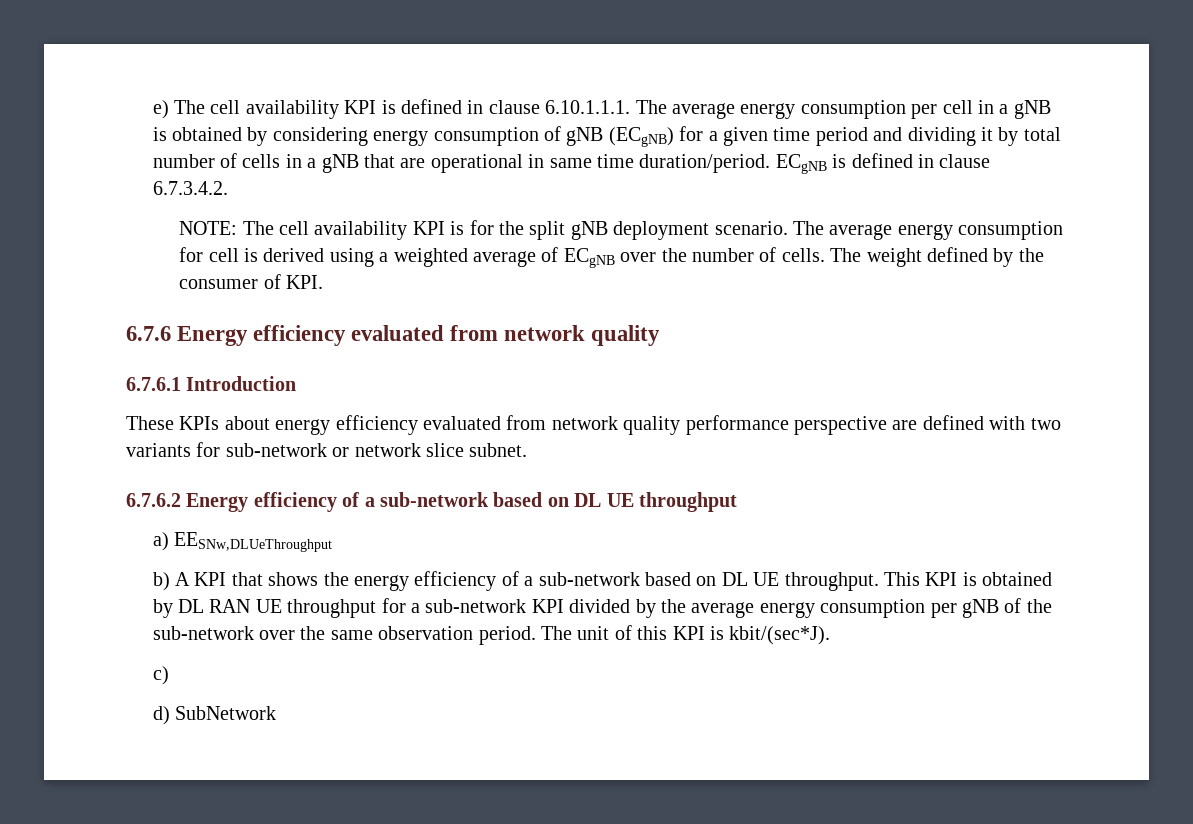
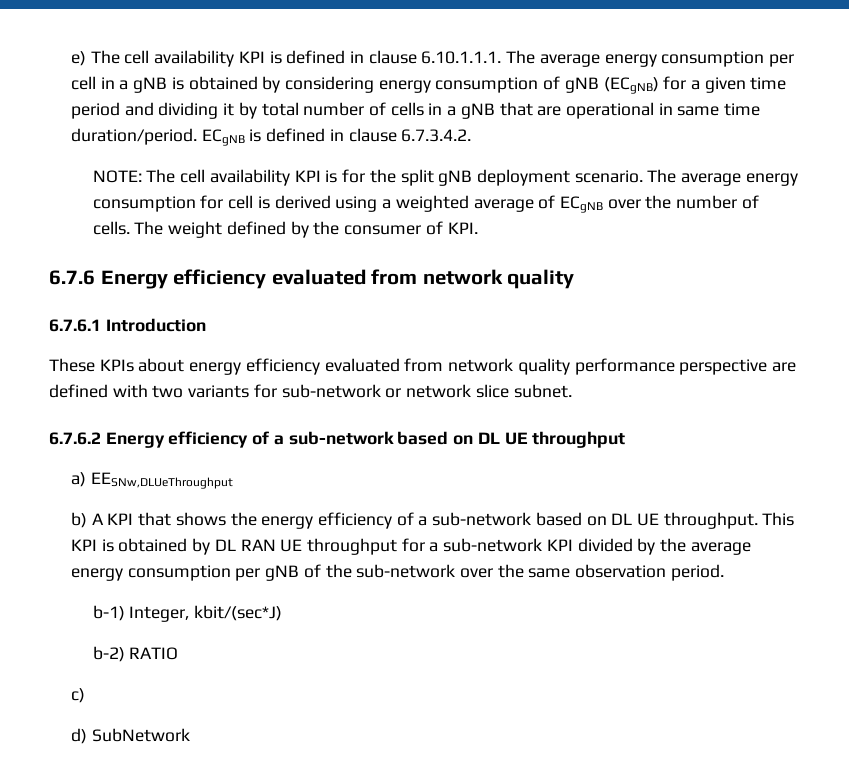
- This KPI is obtained by DL RAN UE throughput for a sub-network KPI divided by the average energy consumption per gNB of the sub-network over the same observation period. The unit of this KPI is kbit/(sec*J).
+ This KPI is obtained by DL RAN UE throughput for a sub-network KPI divided by the average energy consumption per gNB of the sub-network over the same observation period.
+ b-1) Integer, kbit/(sec*J)
+ b-2) RATIO

